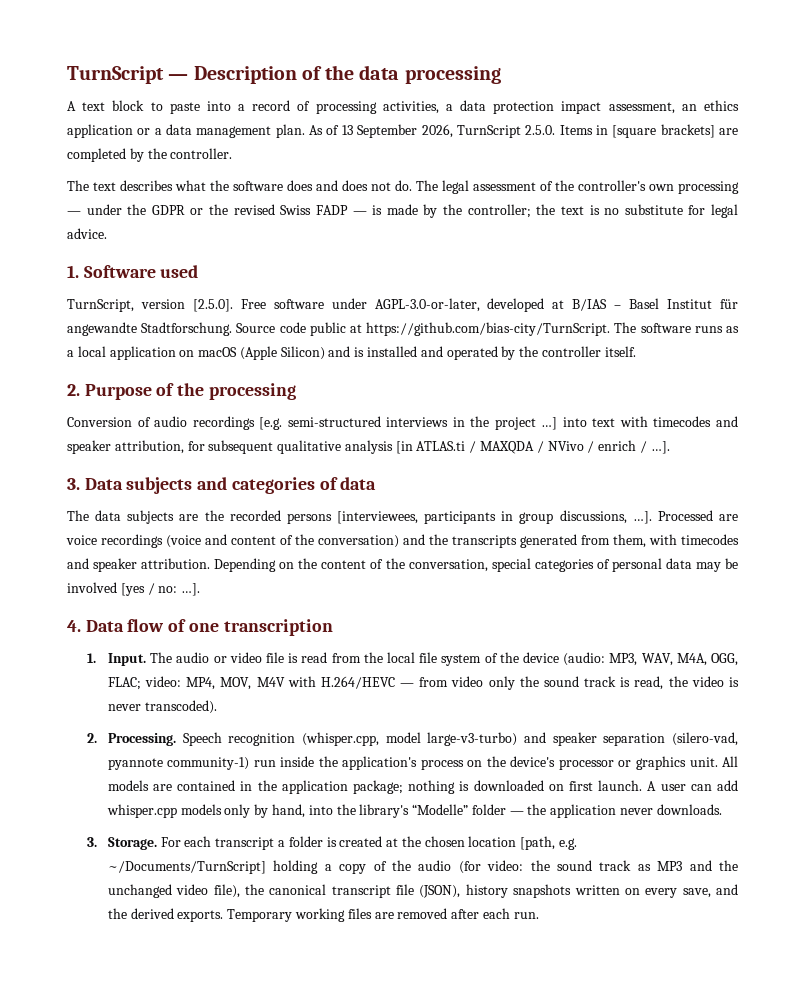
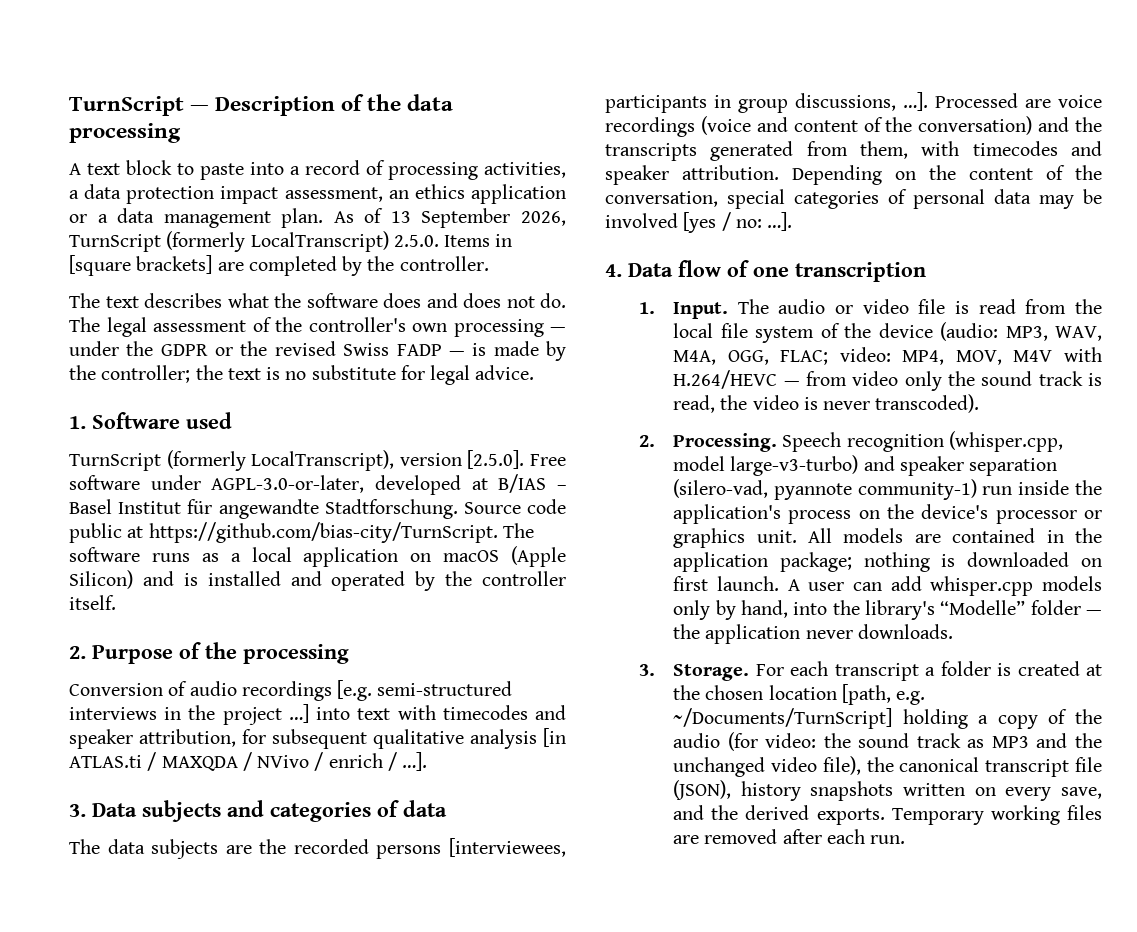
- As of 13 September 2026, TurnScript 2.5.0. Items in [square brackets] are completed by the controller.
+ As of 13 September 2026, TurnScript (formerly LocalTranscript) 2.5.0. Items in [square brackets] are completed by the controller.
- TurnScript, version [2.5.0]. Free software under AGPL-3.0-or-later, developed at B/IAS – Basel Institut für angewandte Stadtforschung.
+ TurnScript (formerly LocalTranscript), version [2.5.0]. Free software under AGPL-3.0-or-later, developed at B/IAS – Basel Institut für angewandte Stadtforschung.

